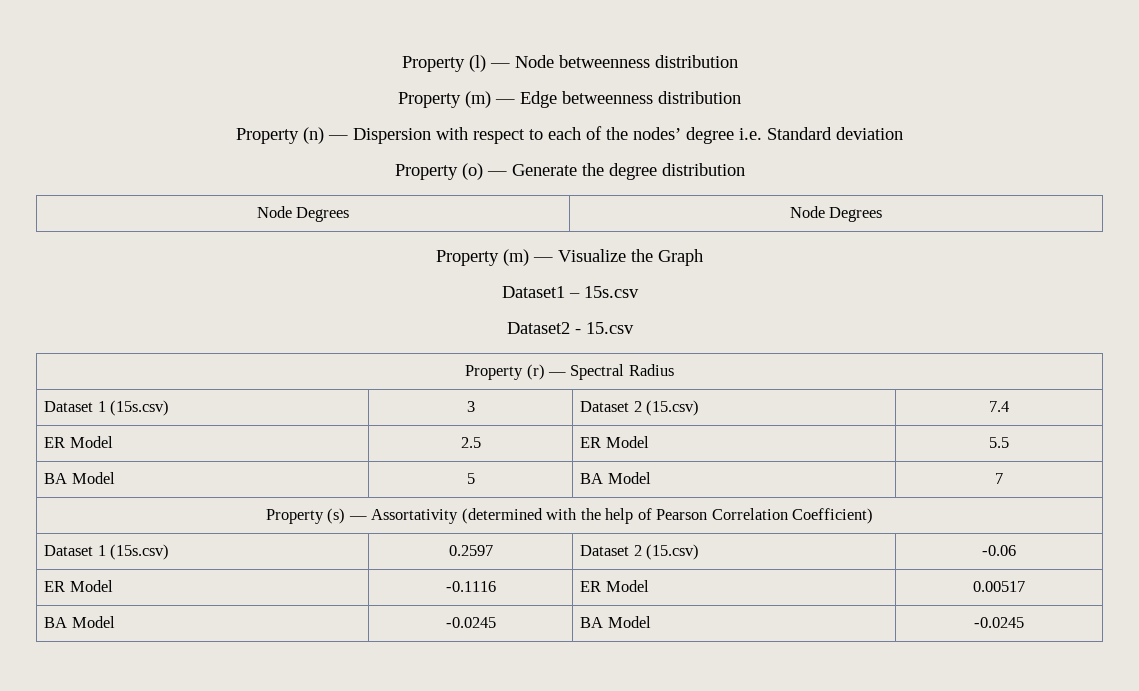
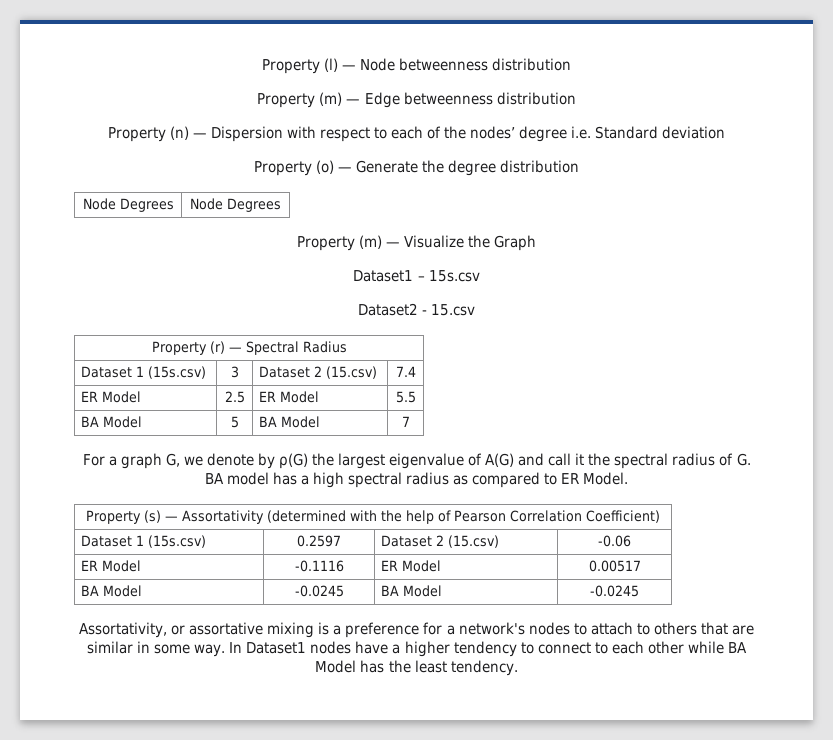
+ For a graph G, we denote by ρ(G) the largest eigenvalue of A(G) and call it the spectral radius of G. BA model has a high spectral radius as compared to ER Model.
+ Assortativity, or assortative mixing is a preference for a network's nodes to attach to others that are similar in some way. In Dataset1 nodes have a higher tendency to connect to each other while BA Model has the least tendency.

